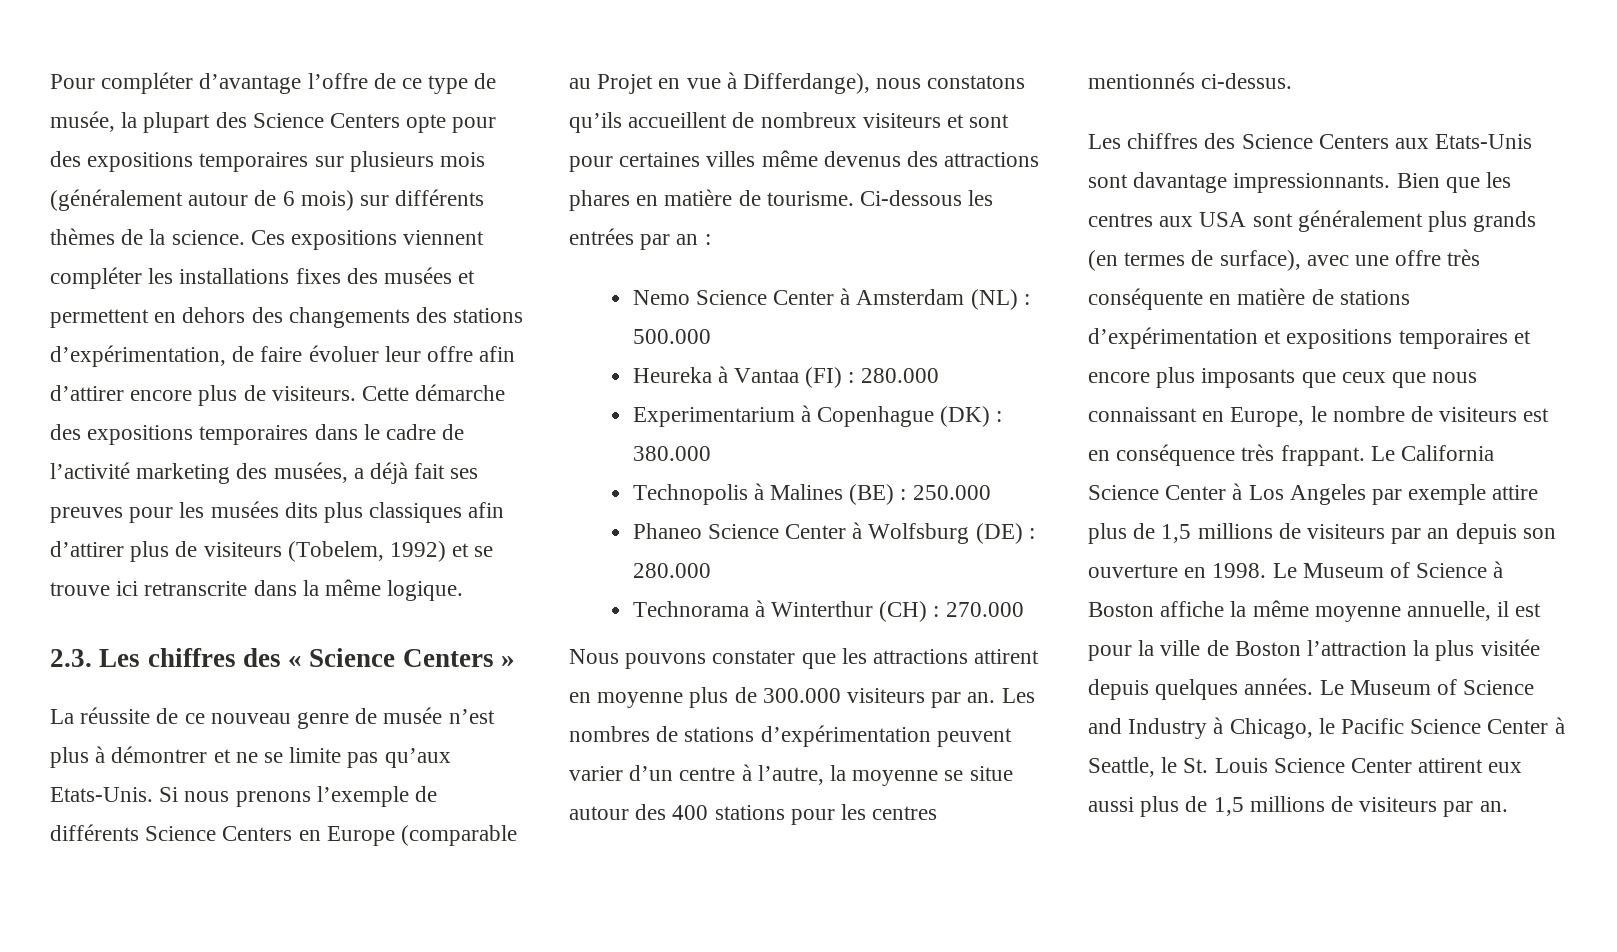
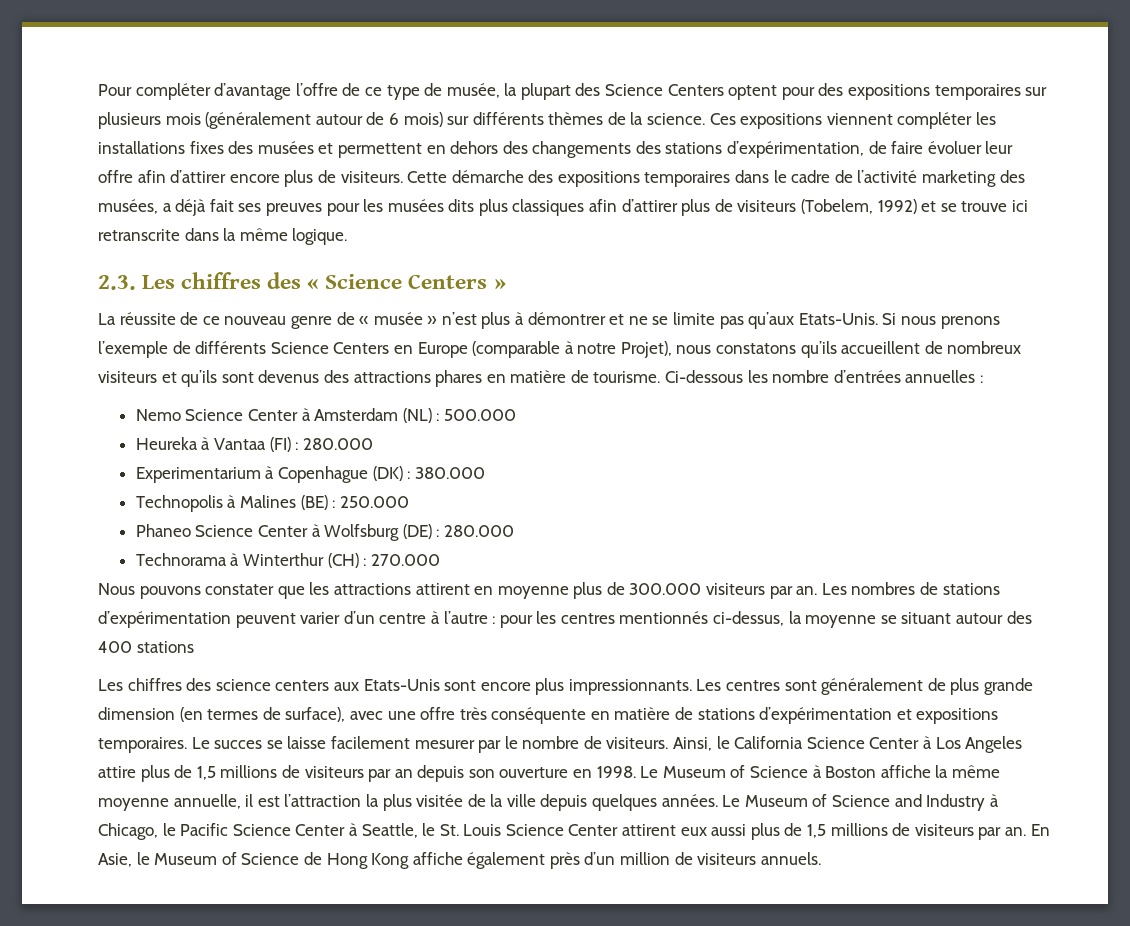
- Pour compléter d’avantage l’offre de ce type de musée, la plupart des Science Centers opte pour des expositions temporaires sur plusieurs mois (généralement autour de 6 mois) sur différents thèmes de la science.
+ Pour compléter d’avantage l’offre de ce type de musée, la plupart des Science Centers optent pour des expositions temporaires sur plusieurs mois (généralement autour de 6 mois) sur différents thèmes de la science.
- La réussite de ce nouveau genre de musée n’est plus à démontrer et ne se limite pas qu’aux Etats-Unis.
+ La réussite de ce nouveau genre de « musée » n’est plus à démontrer et ne se limite pas qu’aux Etats-Unis.
- Si nous prenons l’exemple de différents Science Centers en Europe (comparable au Projet en vue à Differdange), nous constatons qu’ils accueillent de nombreux visiteurs et sont pour certaines villes même devenus des attractions phares en matière de tourisme.
+ Si nous prenons l’exemple de différents Science Centers en Europe (comparable à notre Projet), nous constatons qu’ils accueillent de nombreux visiteurs et qu’ils sont devenus des attractions phares en matière de tourisme.
- Ci-dessous les entrées par an :
+ Ci-dessous les nombre d’entrées annuelles :
- Les nombres de stations d’expérimentation peuvent varier d’un centre à l’autre, la moyenne se situe autour des 400 stations pour les centres mentionnés ci-dessus.
- Les chiffres des Science Centers aux Etats-Unis sont davantage impressionnants. Bien que les centres aux USA sont généralement plus grands (en termes de surface), avec une offre très conséquente en matière de stations d’expérimentation et expositions temporaires et encore plus imposants que ceux que nous connaissant en Europe, le nombre de visiteurs est en conséquence très frappant. Le California Science Center à Los Angeles par exemple attire plus de 1,5 millions de visiteurs par an depuis son ouverture en 1998.
+ Les nombres de stations d’expérimentation peuvent varier d’un centre à l’autre : pour les centres mentionnés ci-dessus, la moyenne se situant autour des 400 stations
+ Les chiffres des science centers aux Etats-Unis sont encore plus impressionnants. Les centres sont généralement de plus grande dimension (en termes de surface), avec une offre très conséquente en matière de stations d’expérimentation et expositions temporaires. Le succes se laisse facilement mesurer par le nombre de visiteurs. Ainsi, le California Science Center à Los Angeles attire plus de 1,5 millions de visiteurs par an depuis son ouverture en 1998.
- Le Museum of Science à Boston affiche la même moyenne annuelle, il est pour la ville de Boston l’attraction la plus visitée depuis quelques années.
+ Le Museum of Science à Boston affiche la même moyenne annuelle, il est l’attraction la plus visitée de la ville depuis quelques années.
+ En Asie, le Museum of Science de Hong Kong affiche également près d’un million de visiteurs annuels.

